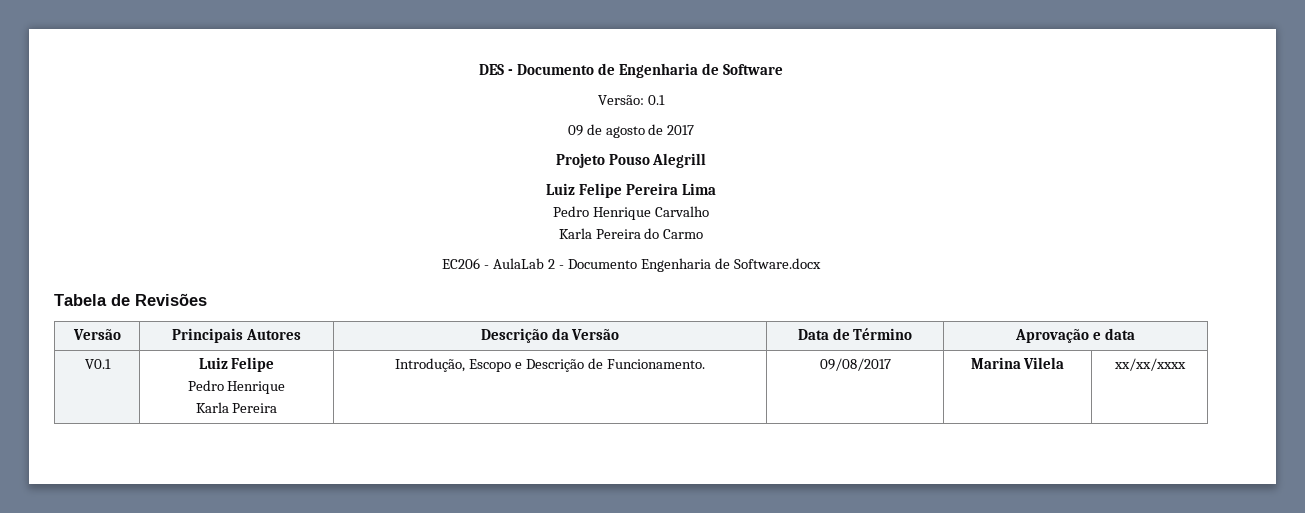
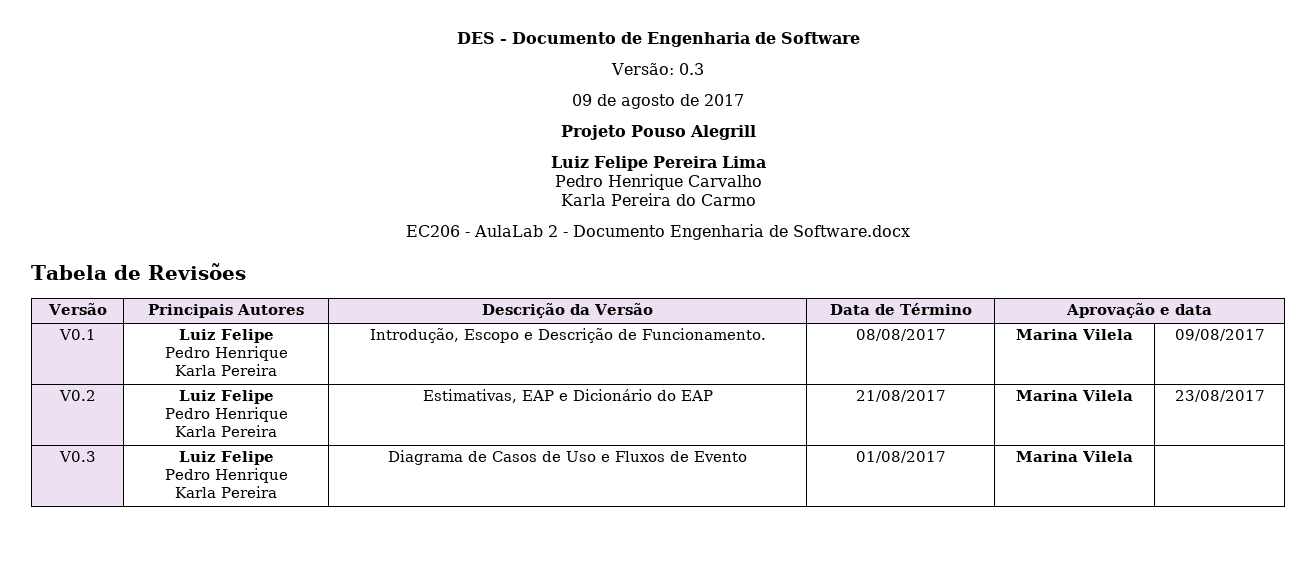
- Versão: 0.1
+ Versão: 0.3
  V0.1 | Luiz Felipe
  Pedro Henrique
- Karla Pereira | Introdução, Escopo e Descrição de Funcionamento. | 09/08/2017 | Marina Vilela | xx/xx/xxxx
+ Karla Pereira | Introdução, Escopo e Descrição de Funcionamento. | 08/08/2017 | Marina Vilela | 09/08/2017
+ V0.2 | Luiz Felipe
+ Pedro Henrique
+ Karla Pereira | Estimativas, EAP e Dicionário do EAP | 21/08/2017 | Marina Vilela | 23/08/2017
+ V0.3 | Luiz Felipe
+ Pedro Henrique
+ Karla Pereira | Diagrama de Casos de Uso e Fluxos de Evento | 01/08/2017 | Marina Vilela |

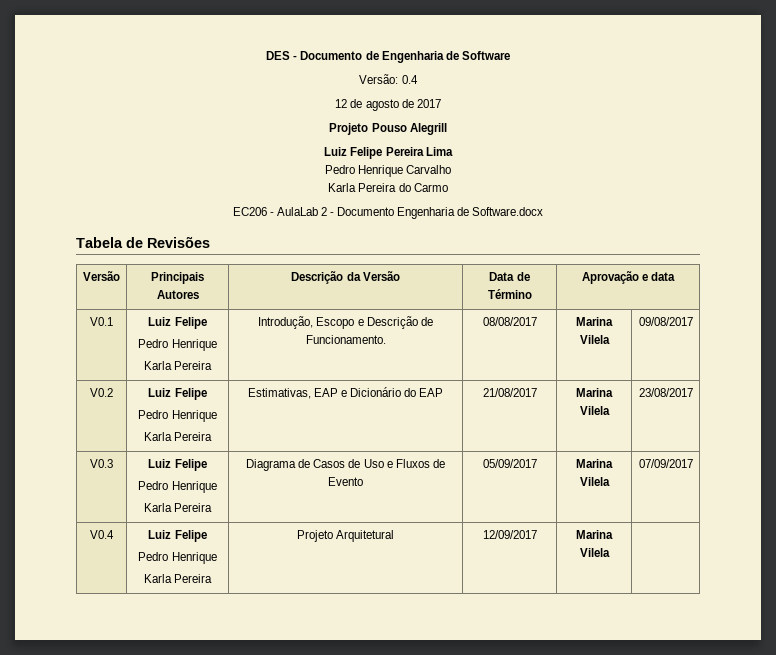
- Versão: 0.3
- 09 de agosto de 2017
+ Versão: 0.4
+ 12 de agosto de 2017
  V0.3 | Luiz Felipe
  Pedro Henrique
- Karla Pereira | Diagrama de Casos de Uso e Fluxos de Evento | 01/08/2017 | Marina Vilela |
+ Karla Pereira | Diagrama de Casos de Uso e Fluxos de Evento | 05/09/2017 | Marina Vilela | 07/09/2017
+ V0.4 | Luiz Felipe
+ Pedro Henrique
+ Karla Pereira | Projeto Arquitetural | 12/09/2017 | Marina Vilela |

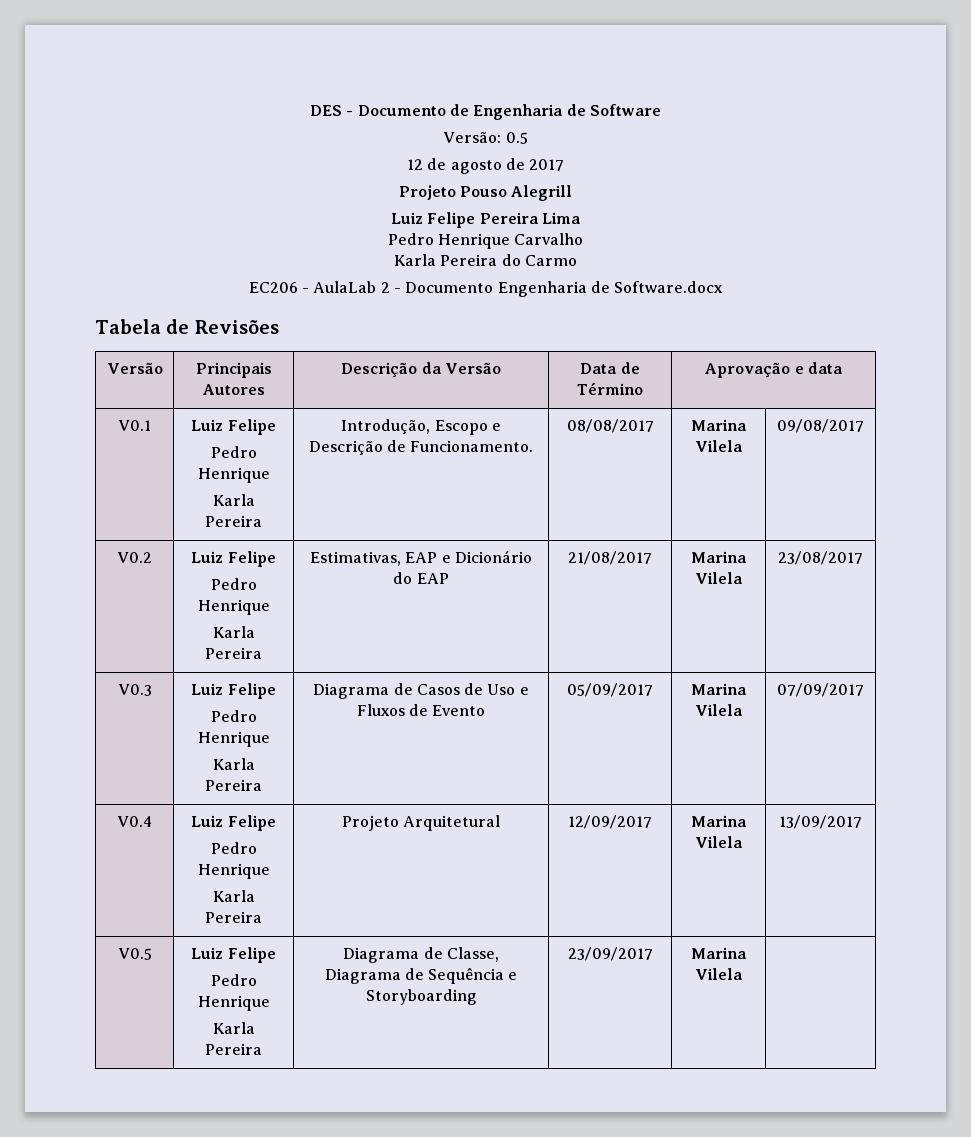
- Versão: 0.4
+ Versão: 0.5
  V0.4 | Luiz Felipe
  Pedro Henrique
- Karla Pereira | Projeto Arquitetural | 12/09/2017 | Marina Vilela |
+ Karla Pereira | Projeto Arquitetural | 12/09/2017 | Marina Vilela | 13/09/2017
+ V0.5 | Luiz Felipe
+ Pedro Henrique
+ Karla Pereira | Diagrama de Classe, Diagrama de Sequência e Storyboarding | 23/09/2017 | Marina Vilela |

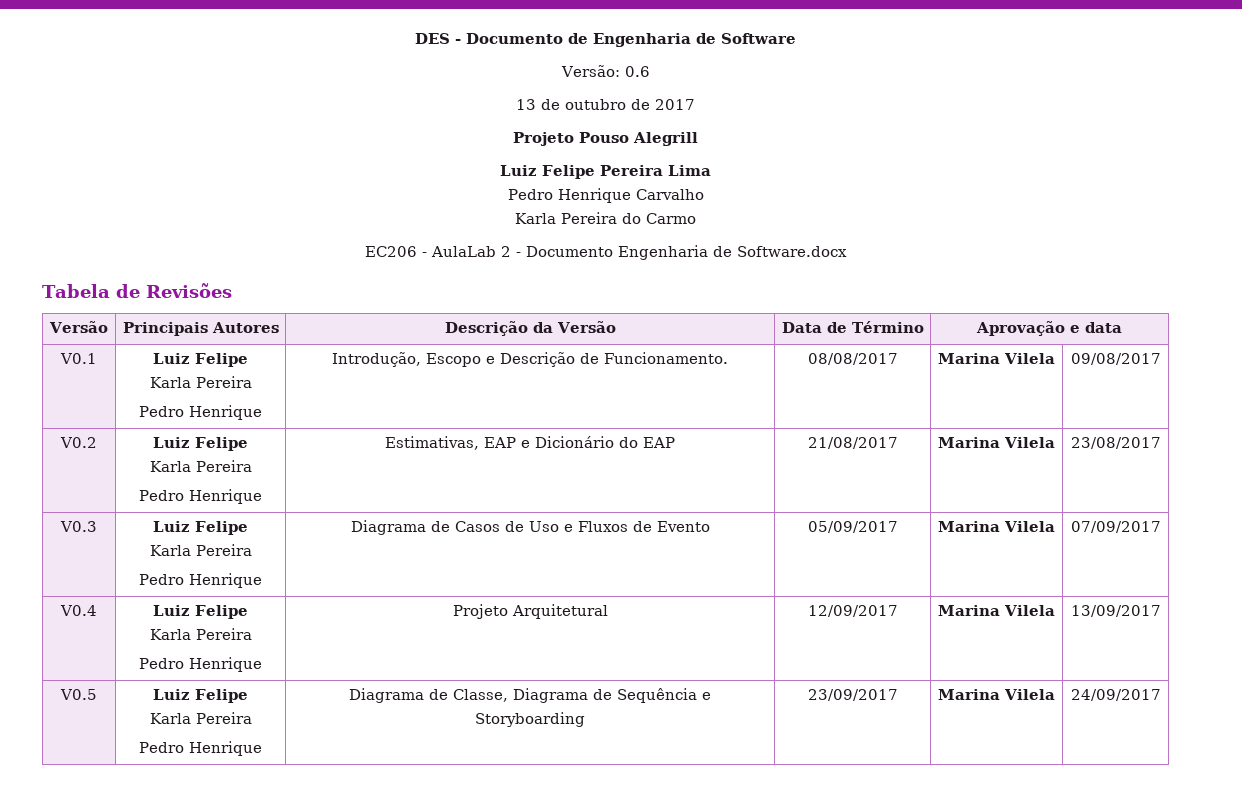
- Versão: 0.5
- 12 de agosto de 2017
+ Versão: 0.6
+ 13 de outubro de 2017
  V0.1 | Luiz Felipe
- Pedro Henrique
- Karla Pereira | Introdução, Escopo e Descrição de Funcionamento. | 08/08/2017 | Marina Vilela | 09/08/2017
+ Karla Pereira
+ Pedro Henrique | Introdução, Escopo e Descrição de Funcionamento. | 08/08/2017 | Marina Vilela | 09/08/2017
  V0.2 | Luiz Felipe
- Pedro Henrique
- Karla Pereira | Estimativas, EAP e Dicionário do EAP | 21/08/2017 | Marina Vilela | 23/08/2017
+ Karla Pereira
+ Pedro Henrique | Estimativas, EAP e Dicionário do EAP | 21/08/2017 | Marina Vilela | 23/08/2017
  V0.3 | Luiz Felipe
- Pedro Henrique
- Karla Pereira | Diagrama de Casos de Uso e Fluxos de Evento | 05/09/2017 | Marina Vilela | 07/09/2017
+ Karla Pereira
+ Pedro Henrique | Diagrama de Casos de Uso e Fluxos de Evento | 05/09/2017 | Marina Vilela | 07/09/2017
  V0.4 | Luiz Felipe
- Pedro Henrique
- Karla Pereira | Projeto Arquitetural | 12/09/2017 | Marina Vilela | 13/09/2017
+ Karla Pereira
+ Pedro Henrique | Projeto Arquitetural | 12/09/2017 | Marina Vilela | 13/09/2017
  V0.5 | Luiz Felipe
- Pedro Henrique
- Karla Pereira | Diagrama de Classe, Diagrama de Sequência e Storyboarding | 23/09/2017 | Marina Vilela |
+ Karla Pereira
+ Pedro Henrique | Diagrama de Classe, Diagrama de Sequência e Storyboarding | 23/09/2017 | Marina Vilela | 24/09/2017

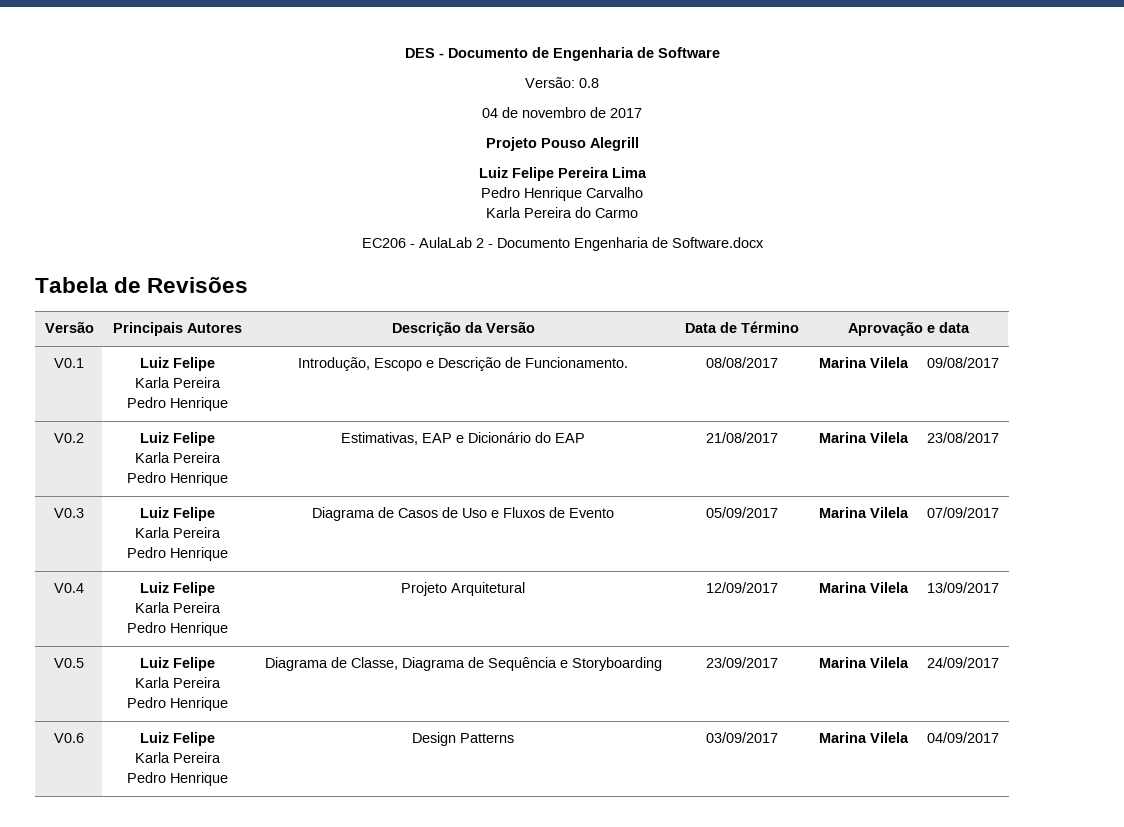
- Versão: 0.6
- 13 de outubro de 2017
+ Versão: 0.8
+ 04 de novembro de 2017
+ V0.6 | Luiz Felipe
+ Karla Pereira
+ Pedro Henrique | Design Patterns | 03/09/2017 | Marina Vilela | 04/09/2017

